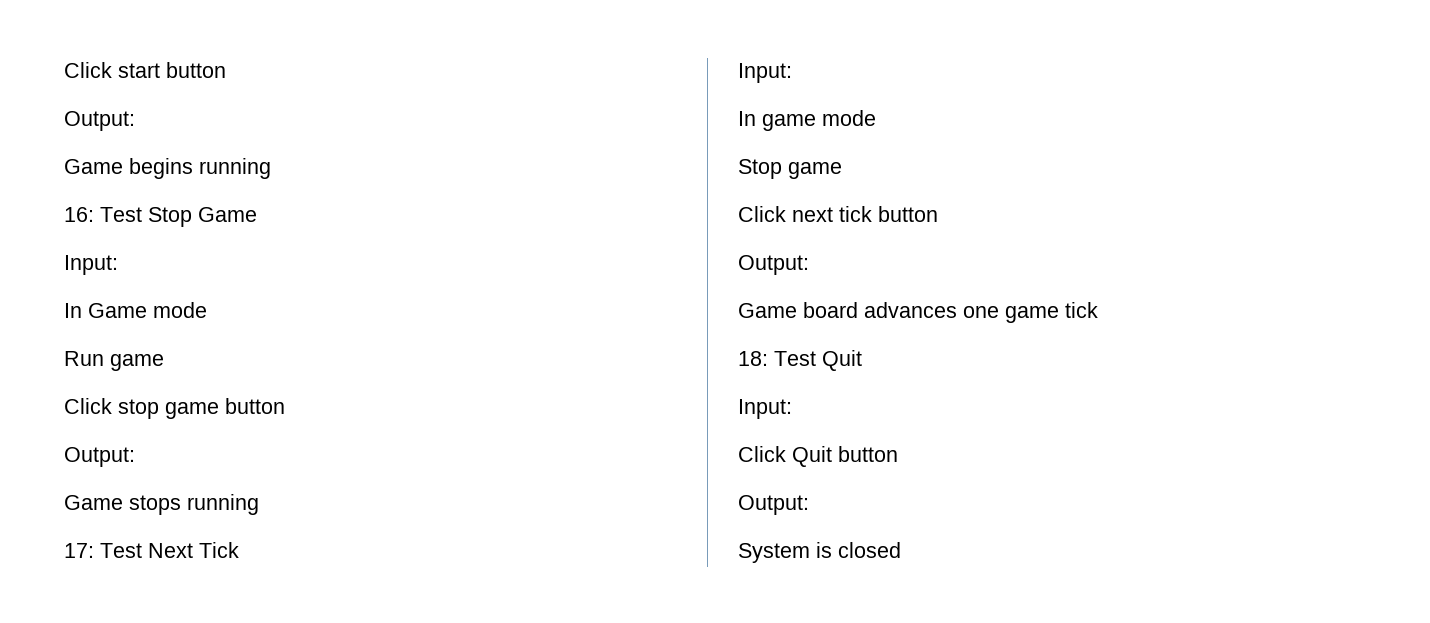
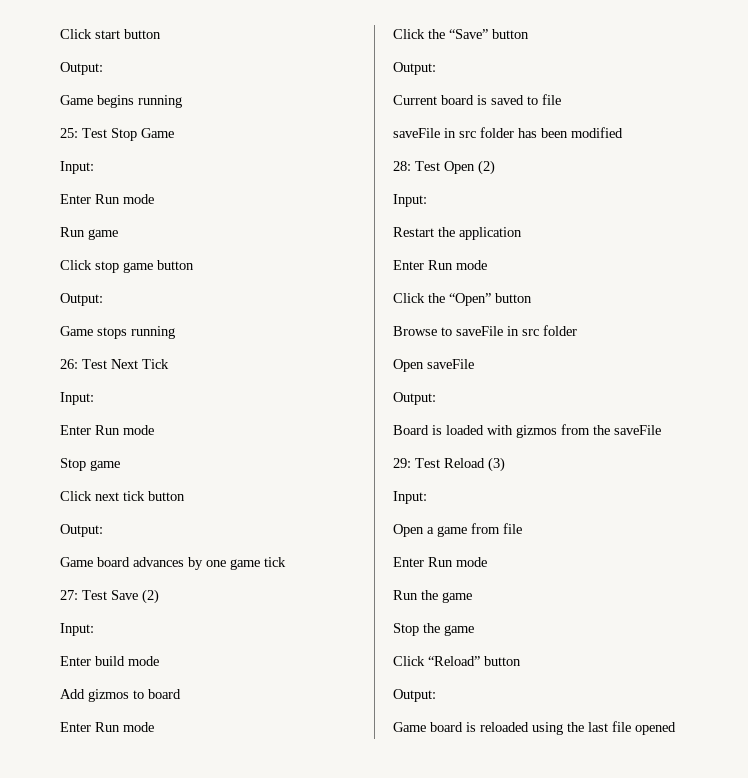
- 16: Test Stop Game
+ 25: Test Stop Game
  Input:
- In Game mode
+ Enter Run mode
- 17: Test Next Tick
+ 26: Test Next Tick
  Input:
- In game mode
+ Enter Run mode
- Game board advances one game tick
+ Game board advances by one game tick
- 18: Test Quit
+ 27: Test Save (2)
  Input:
- Click Quit button
+ Enter build mode
+ Add gizmos to board
+ Enter Run mode
+ Click the “Save” button
  Output:
- System is closed
+ Current board is saved to file
+ saveFile in src folder has been modified
+ 28: Test Open (2)
+ Input:
+ Restart the application
+ Enter Run mode
+ Click the “Open” button
+ Browse to saveFile in src folder
+ Open saveFile
+ Output:
+ Board is loaded with gizmos from the saveFile
+ 29: Test Reload (3)
+ Input:
+ Open a game from file
+ Enter Run mode
+ Run the game
+ Stop the game
+ Click “Reload” button
+ Output:
+ Game board is reloaded using the last file opened

